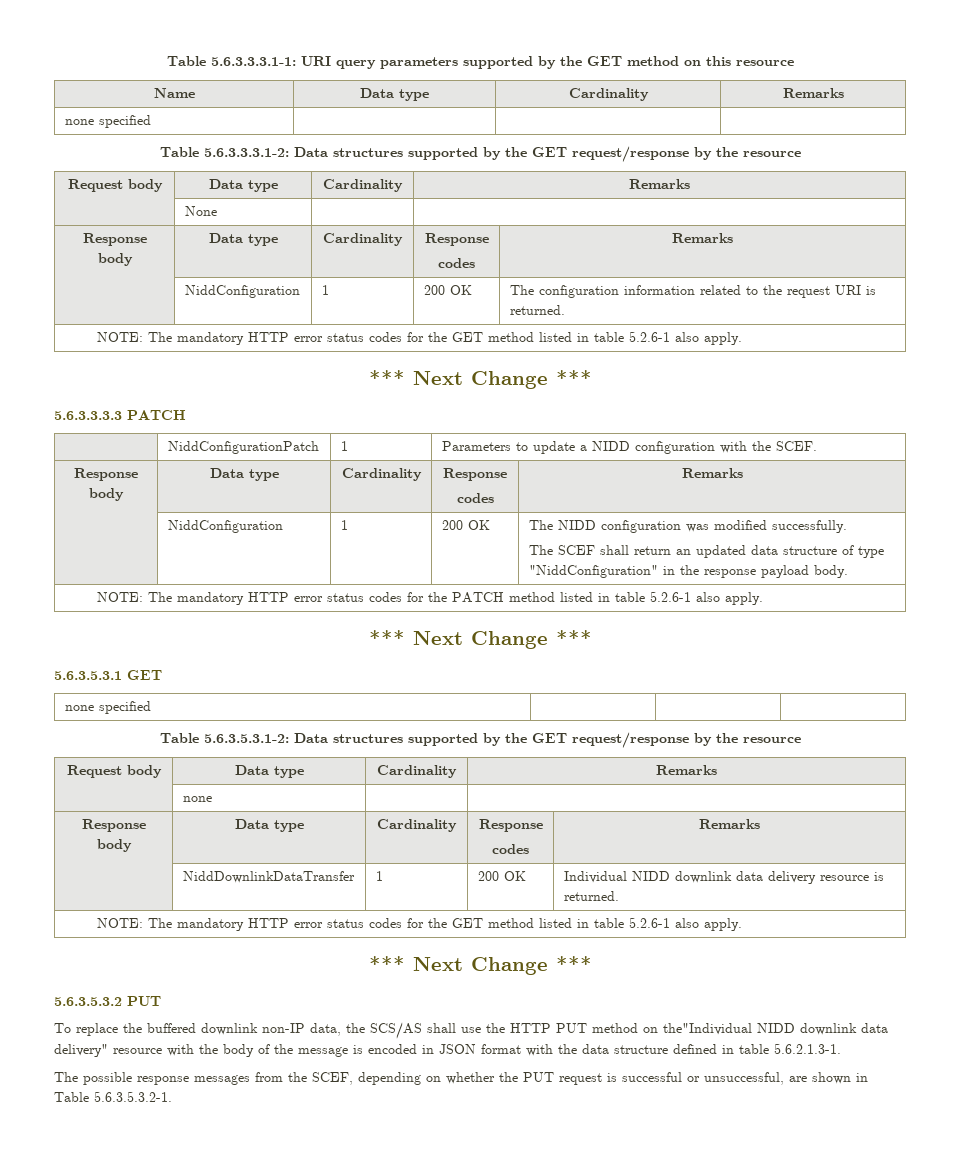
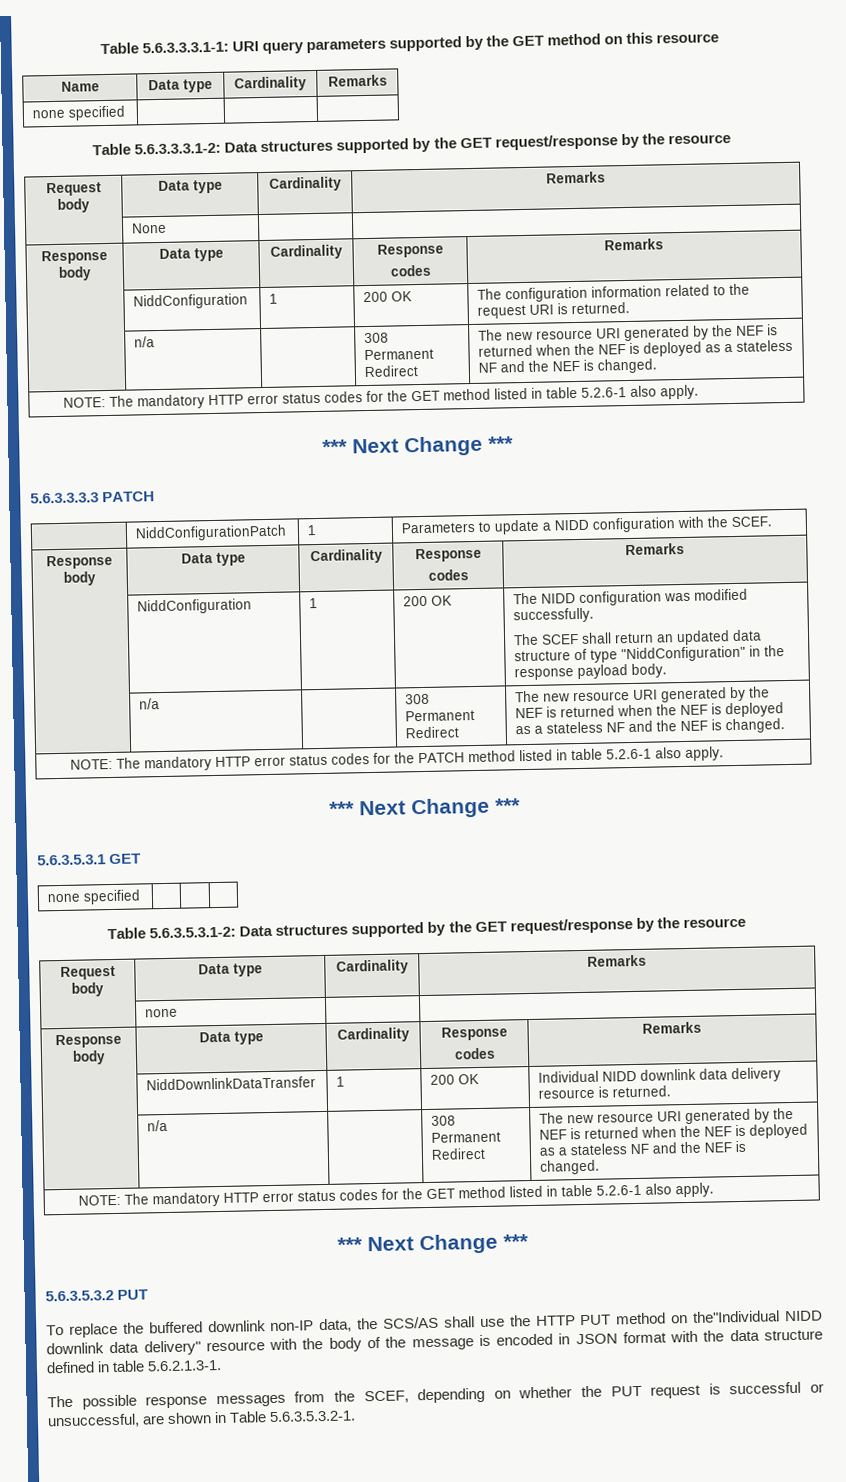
  | NiddConfiguration | 1 | 200 OK | The configuration information related to the request URI is returned.
+ | n/a | | 308 Permanent Redirect | The new resource URI generated by the NEF is returned when the NEF is deployed as a stateless NF and the NEF is changed.
  | NiddConfiguration | 1 | 200 OK | The NIDD configuration was modified successfully.
  The SCEF shall return an updated data structure of type "NiddConfiguration" in the response payload body.
+ | n/a | | 308 Permanent Redirect | The new resource URI generated by the NEF is returned when the NEF is deployed as a stateless NF and the NEF is changed.
  | NiddDownlinkDataTransfer | 1 | 200 OK | Individual NIDD downlink data delivery resource is returned.
+ | n/a | | 308 Permanent Redirect | The new resource URI generated by the NEF is returned when the NEF is deployed as a stateless NF and the NEF is changed.

